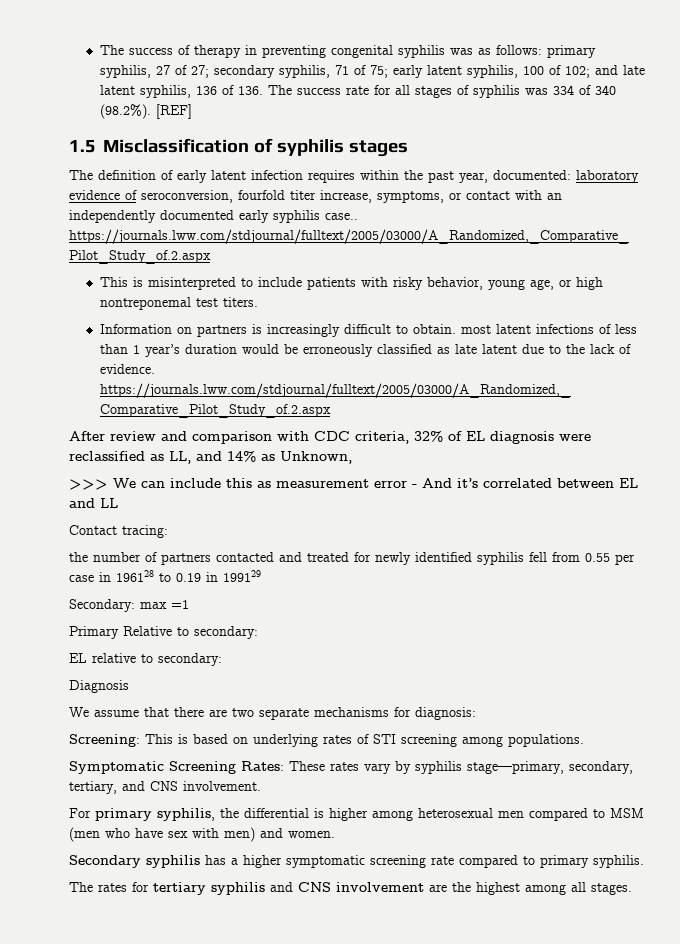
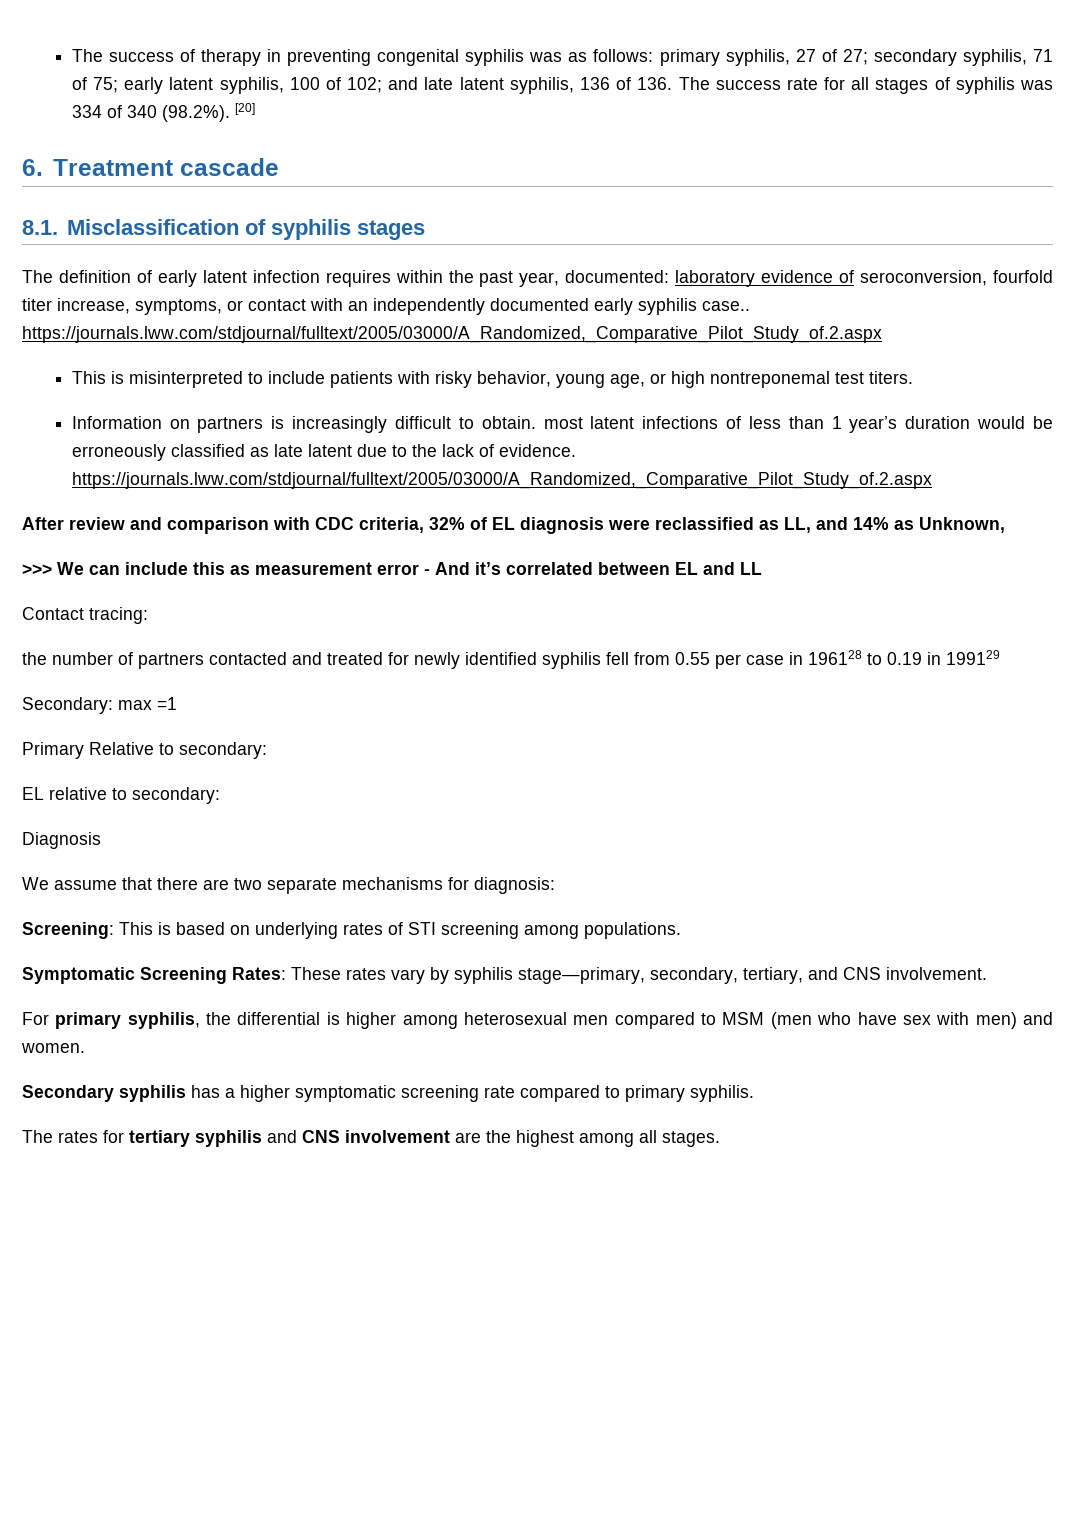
- The success of therapy in preventing congenital syphilis was as follows: primary syphilis, 27 of 27; secondary syphilis, 71 of 75; early latent syphilis, 100 of 102; and late latent syphilis, 136 of 136. The success rate for all stages of syphilis was 334 of 340 (98.2%). [REF]
- 1.5 Misclassification of syphilis stages
+ The success of therapy in preventing congenital syphilis was as follows: primary syphilis, 27 of 27; secondary syphilis, 71 of 75; early latent syphilis, 100 of 102; and late latent syphilis, 136 of 136. The success rate for all stages of syphilis was 334 of 340 (98.2%). [20]
+ 6. Treatment cascade
+ 8.1. Misclassification of syphilis stages

